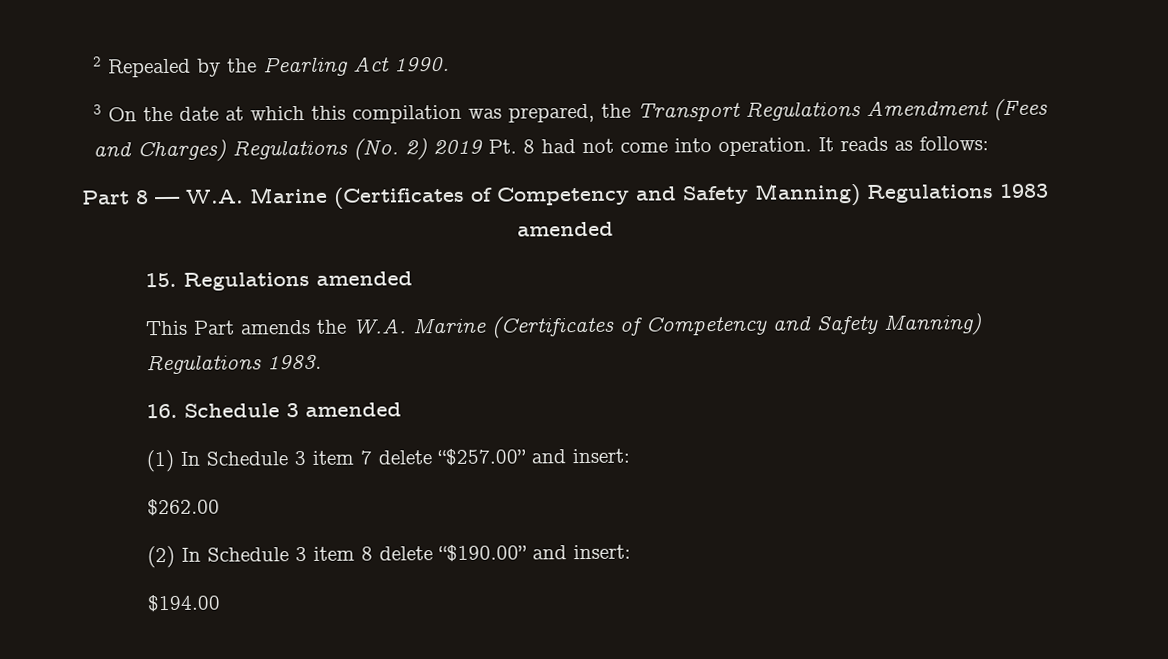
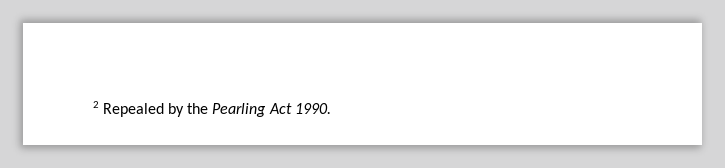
- 3 On the date at which this compilation was prepared, the Transport Regulations Amendment (Fees and Charges) Regulations (No. 2) 2019 Pt. 8 had not come into operation. It reads as follows:
- Part 8 — W.A. Marine (Certificates of Competency and Safety Manning) Regulations 1983 amended
- 15. Regulations amended
- This Part amends the W.A. Marine (Certificates of Competency and Safety Manning) Regulations 1983.
- 16. Schedule 3 amended
- (1) In Schedule 3 item 7 delete “$257.00” and insert:
- $262.00
- (2) In Schedule 3 item 8 delete “$190.00” and insert:
- $194.00

